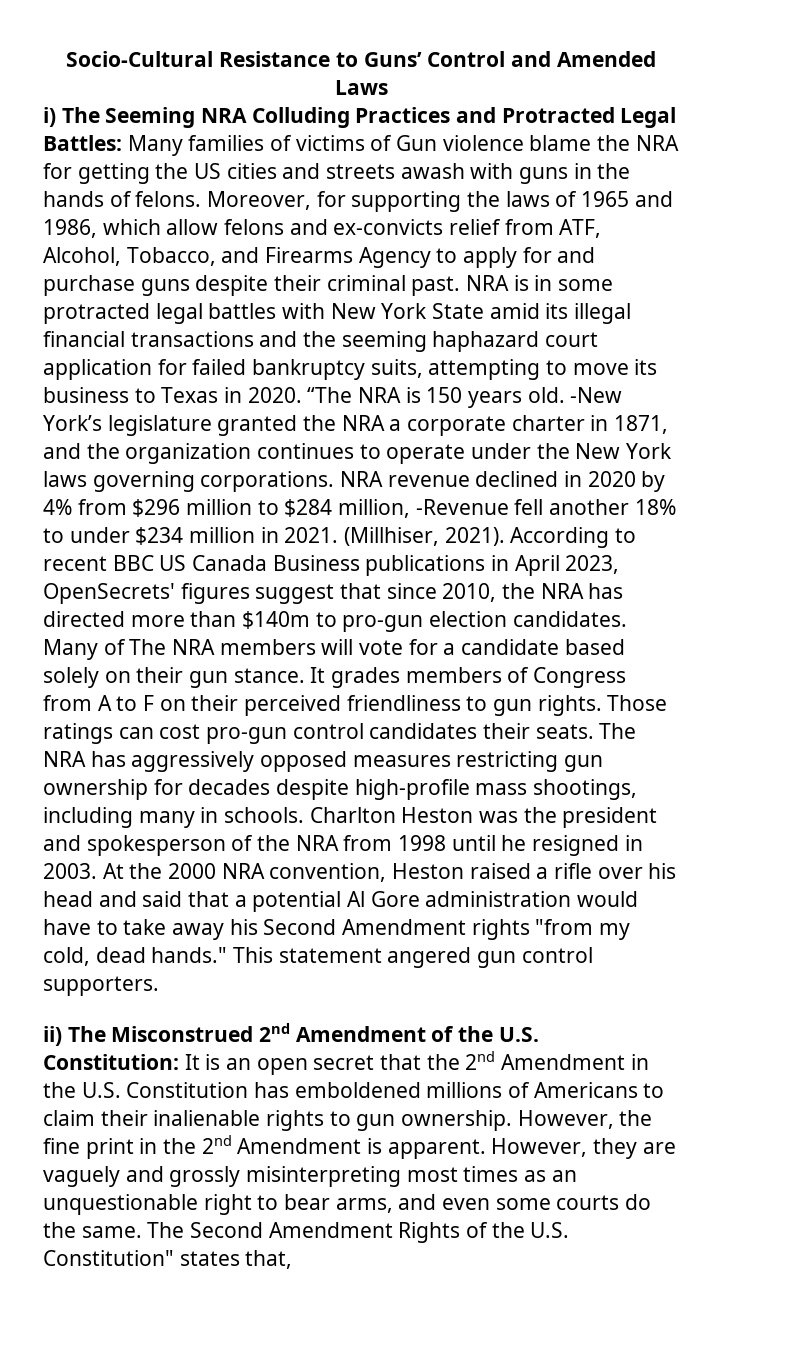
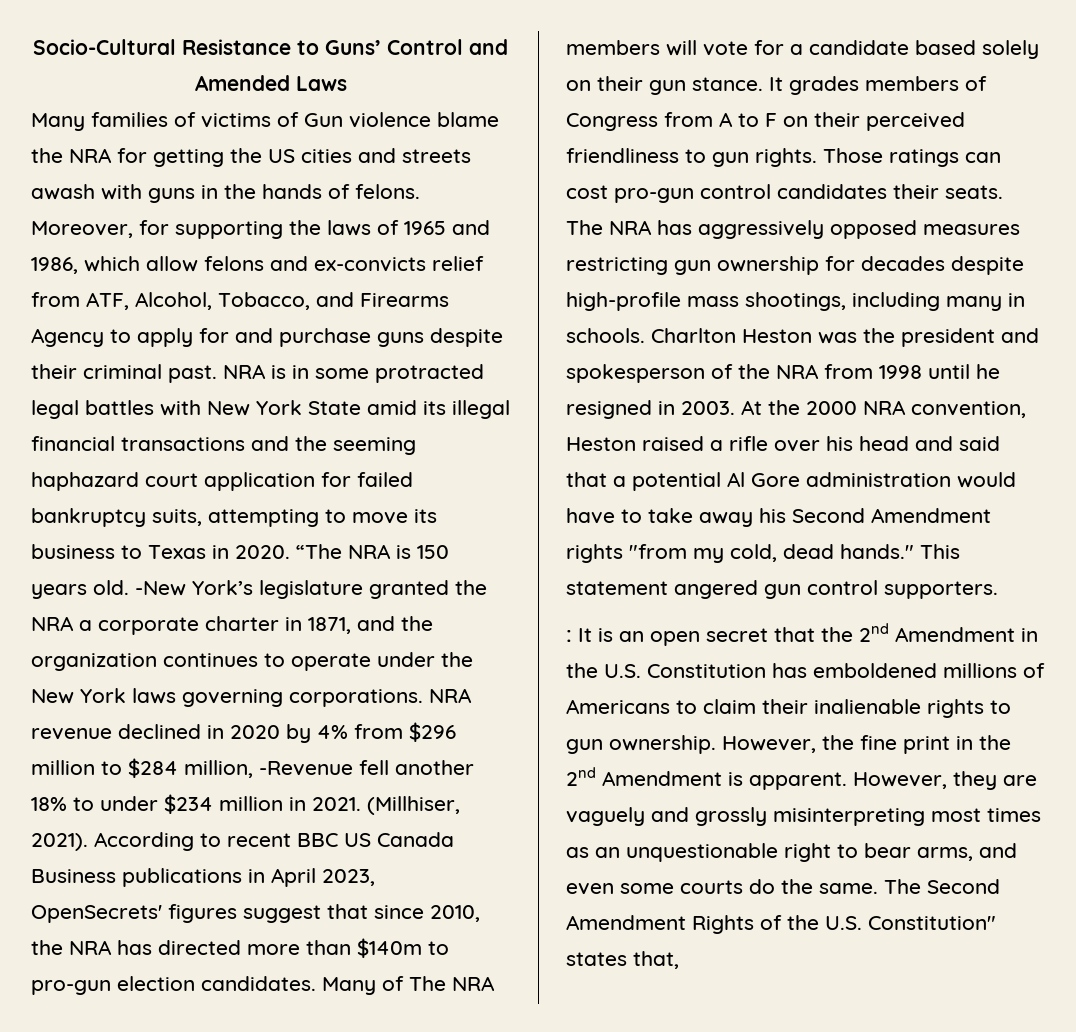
- i) The Seeming NRA Colluding Practices and Protracted Legal Battles: Many families of victims of Gun violence blame the NRA for getting the US cities and streets awash with guns in the hands of felons.
+ Many families of victims of Gun violence blame the NRA for getting the US cities and streets awash with guns in the hands of felons.
- ii) The Misconstrued 2nd Amendment of the U.S. Constitution: It is an open secret that the 2nd Amendment in the U.S. Constitution has emboldened millions of Americans to claim their inalienable rights to gun ownership.
+ : It is an open secret that the 2nd Amendment in the U.S. Constitution has emboldened millions of Americans to claim their inalienable rights to gun ownership.

